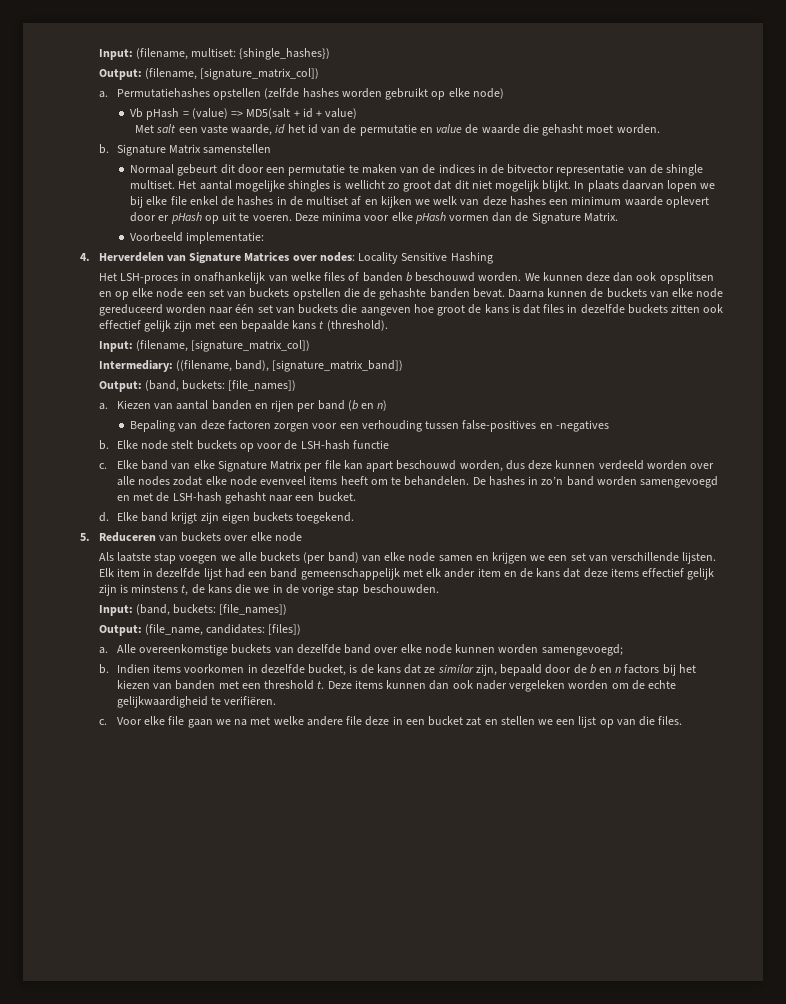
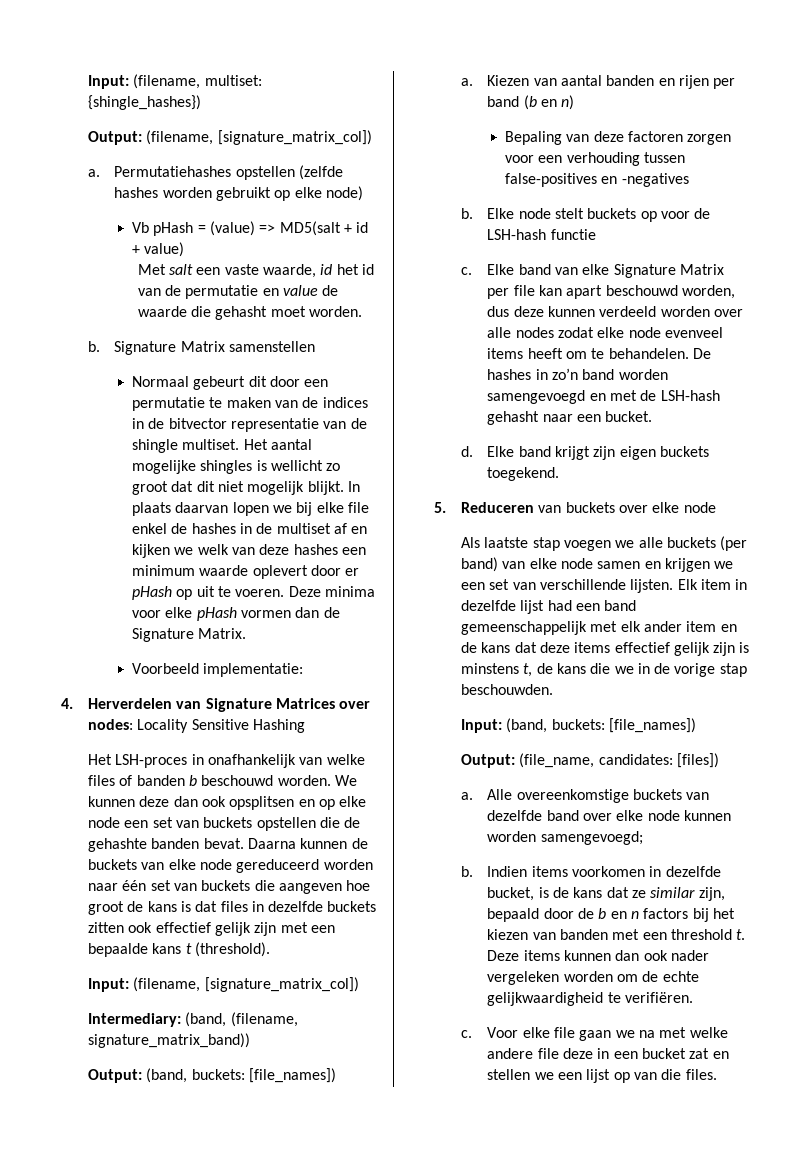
- Intermediary: ((filename, band), [signature_matrix_band])
+ Intermediary: (band, (filename, signature_matrix_band))

